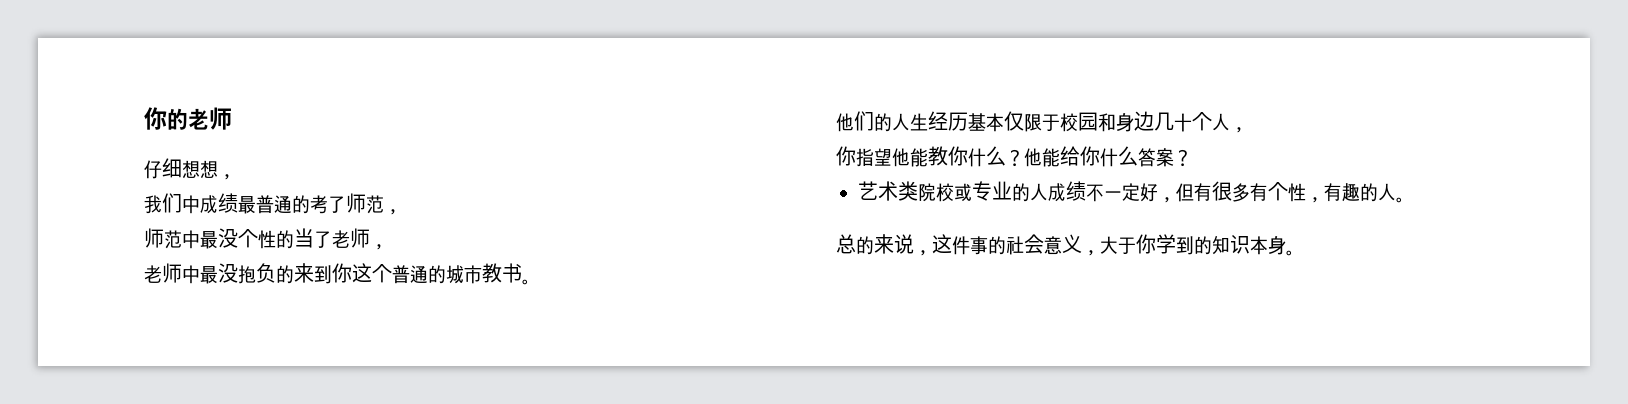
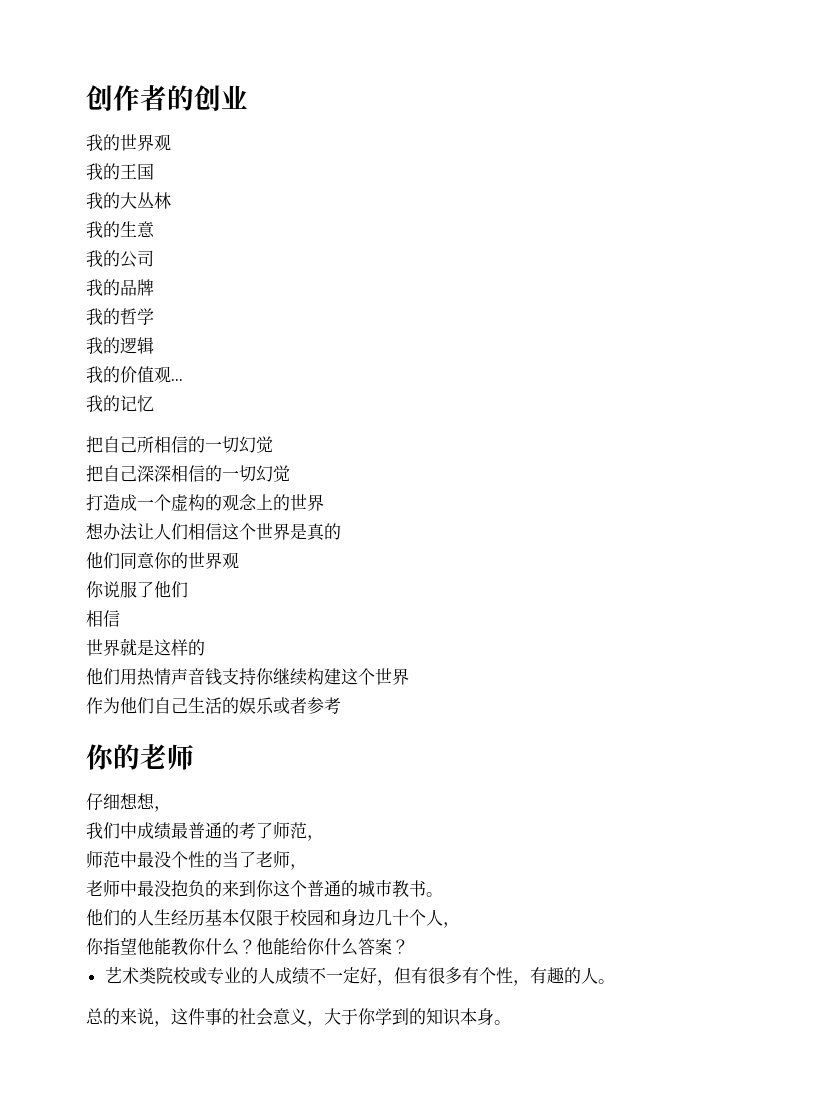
+ 创作者的创业
+ 我的世界观
+ 我的王国
+ 我的大丛林
+ 我的生意
+ 我的公司
+ 我的品牌
+ 我的哲学
+ 我的逻辑
+ 我的价值观...
+ 我的记忆
+ 把自己所相信的一切幻觉
+ 把自己深深相信的一切幻觉
+ 打造成一个虚构的观念上的世界
+ 想办法让人们相信这个世界是真的
+ 他们同意你的世界观
+ 你说服了他们
+ 相信
+ 世界就是这样的
+ 他们用热情声音钱支持你继续构建这个世界
+ 作为他们自己生活的娱乐或者参考

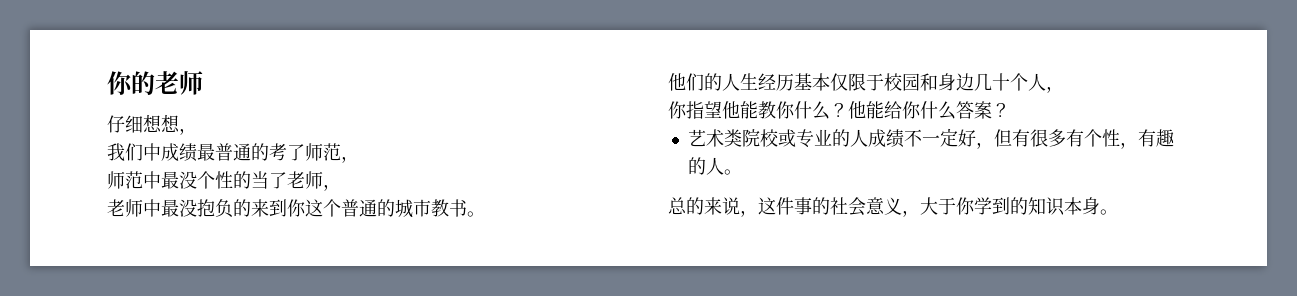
- 创作者的创业
- 我的世界观
- 我的王国
- 我的大丛林
- 我的生意
- 我的公司
- 我的品牌
- 我的哲学
- 我的逻辑
- 我的价值观...
- 我的记忆
- 把自己所相信的一切幻觉
- 把自己深深相信的一切幻觉
- 打造成一个虚构的观念上的世界
- 想办法让人们相信这个世界是真的
- 他们同意你的世界观
- 你说服了他们
- 相信
- 世界就是这样的
- 他们用热情声音钱支持你继续构建这个世界
- 作为他们自己生活的娱乐或者参考

